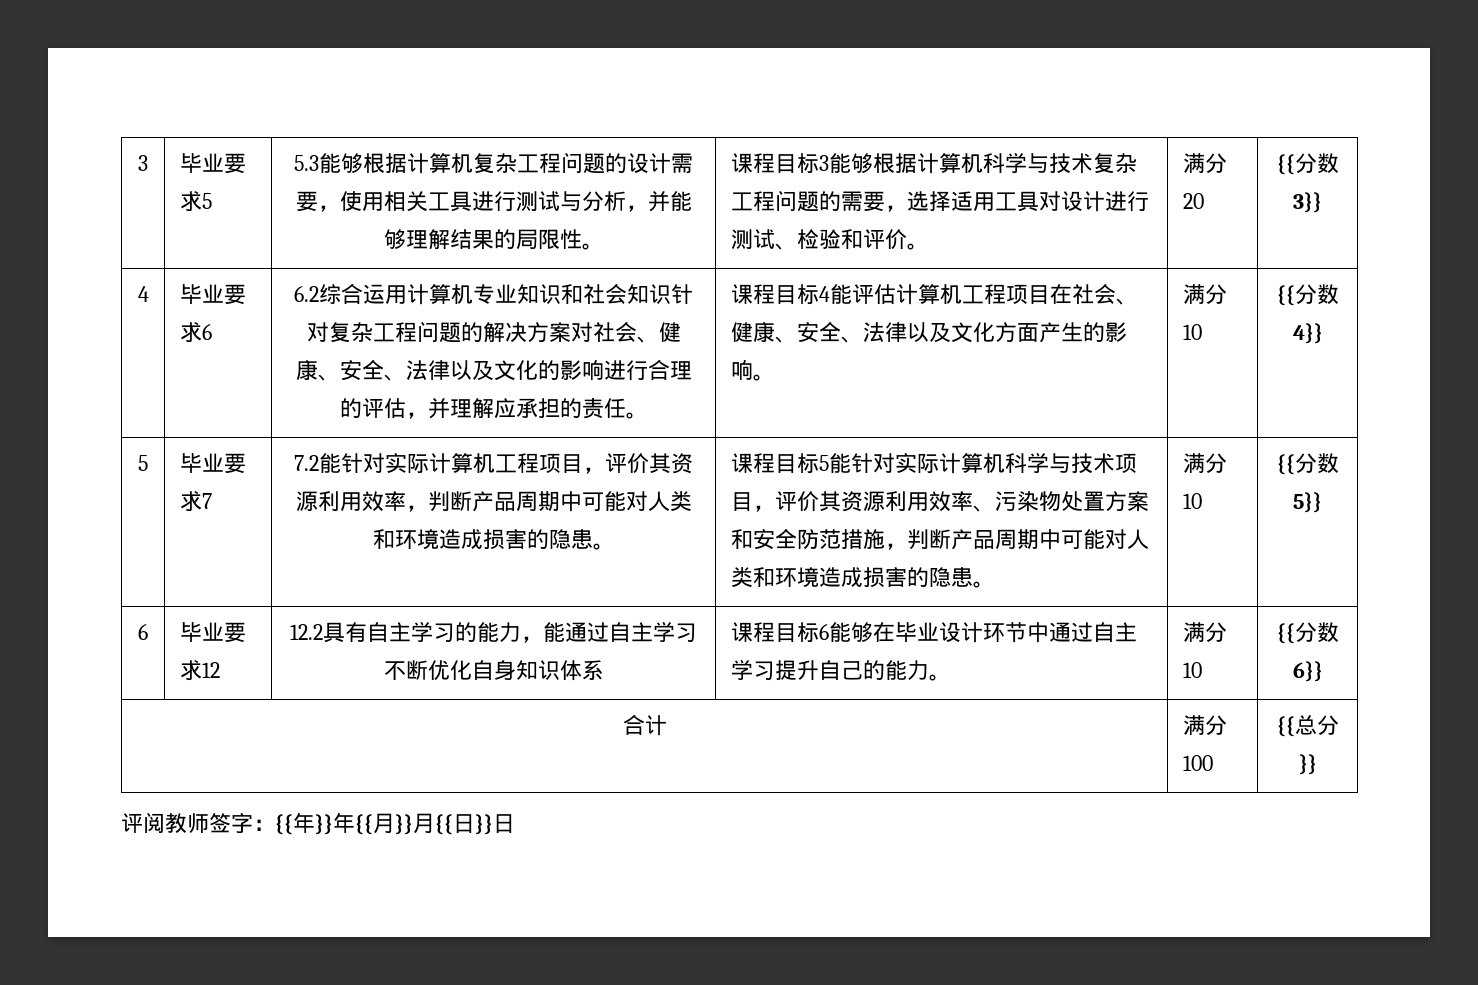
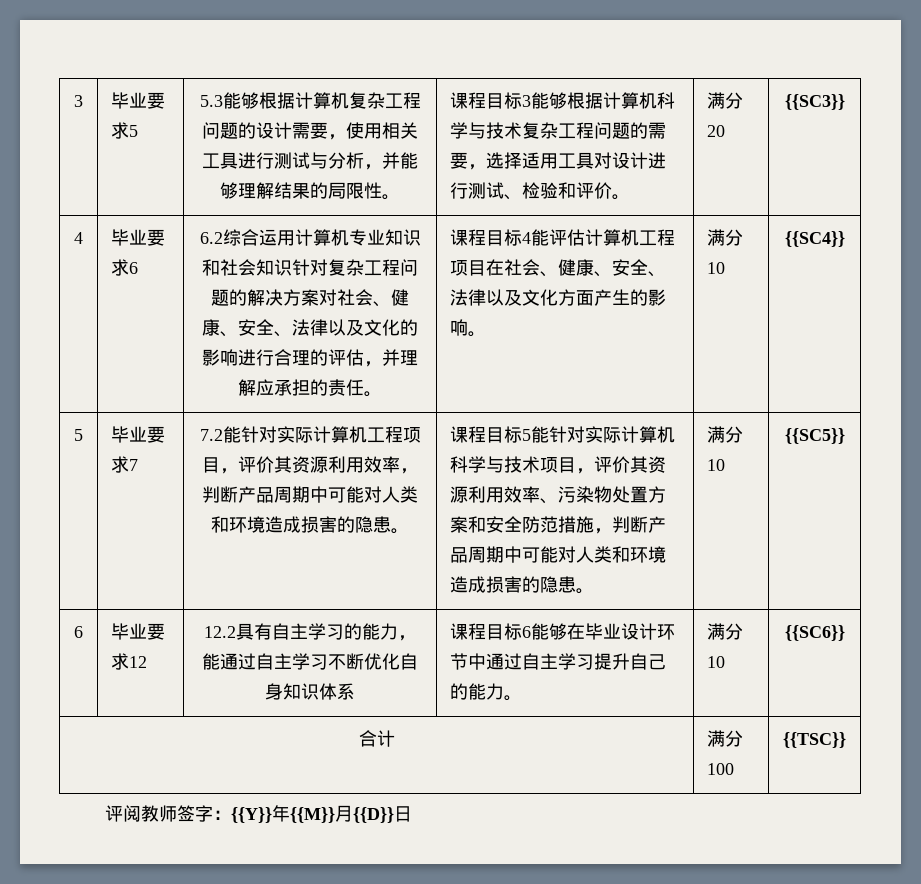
- {{分数3}}
+ {{SC3}}
- {{分数4}}
+ {{SC4}}
- {{分数5}}
+ {{SC5}}
- 6 | 毕业要求12 | 12.2具有自主学习的能力，能通过自主学习不断优化自身知识体系 | 课程目标6能够在毕业设计环节中通过自主学习提升自己的能力。 | 满分10 | {{分数6}}
+ 6 | 毕业要求12 | 12.2具有自主学习的能力，能通过自主学习不断优化自身知识体系 | 课程目标6能够在毕业设计环节中通过自主学习提升自己的能力。 | 满分10 | {{SC6}}
- 合计 | 满分100 | {{总分}}
+ 合计 | 满分100 | {{TSC}}
- 评阅教师签字：{{年}}年{{月}}月{{日}}日
+ 评阅教师签字：{{Y}}年{{M}}月{{D}}日

